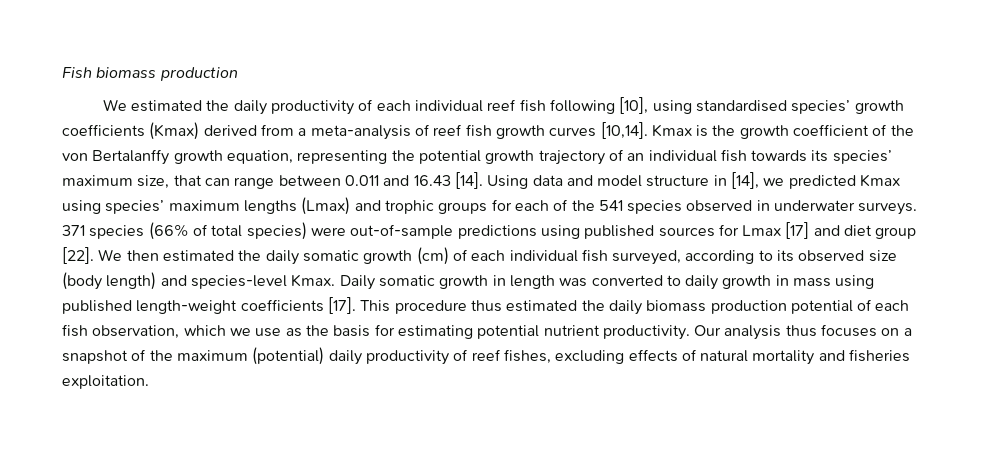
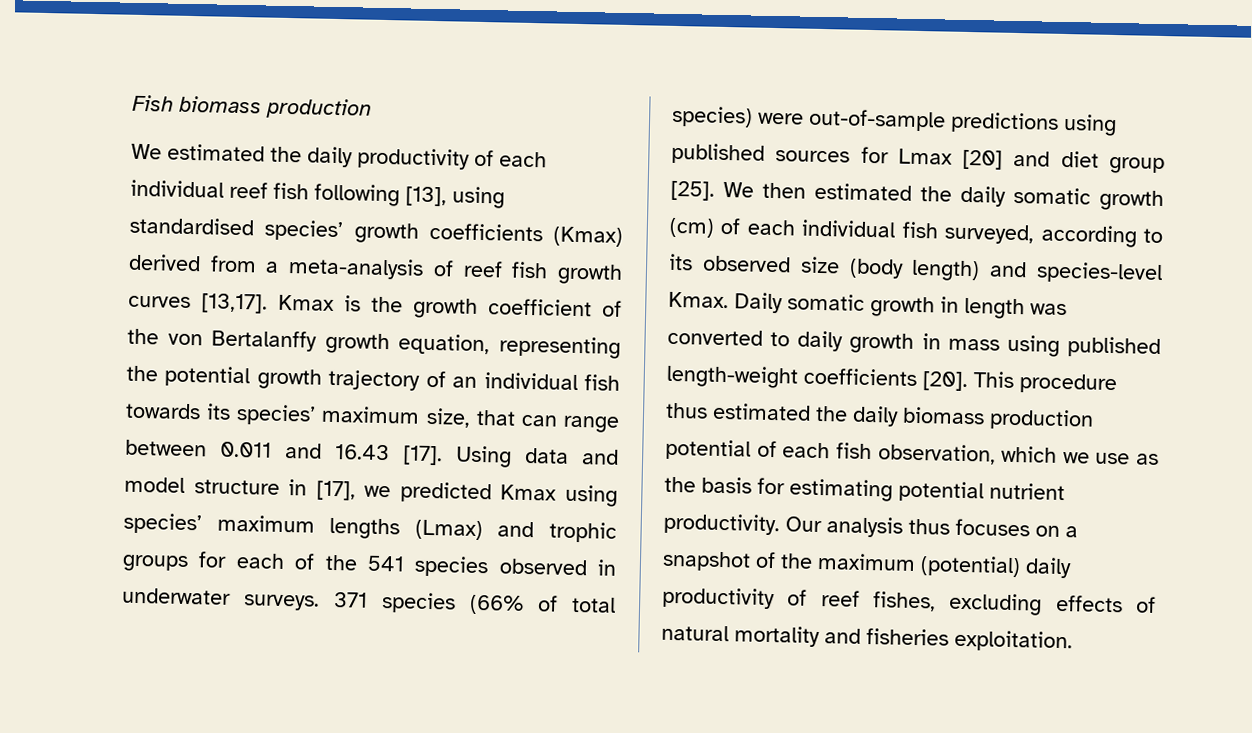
- We estimated the daily productivity of each individual reef fish following [10], using standardised species’ growth coefficients (Kmax) derived from a meta-analysis of reef fish growth curves [10,14].
+ We estimated the daily productivity of each individual reef fish following [13], using standardised species’ growth coefficients (Kmax) derived from a meta-analysis of reef fish growth curves [13,17].
- Kmax is the growth coefficient of the von Bertalanffy growth equation, representing the potential growth trajectory of an individual fish towards its species’ maximum size, that can range between 0.011 and 16.43 [14].
+ Kmax is the growth coefficient of the von Bertalanffy growth equation, representing the potential growth trajectory of an individual fish towards its species’ maximum size, that can range between 0.011 and 16.43 [17].
- Using data and model structure in [14], we predicted Kmax using species’ maximum lengths (Lmax) and trophic groups for each of the 541 species observed in underwater surveys.
+ Using data and model structure in [17], we predicted Kmax using species’ maximum lengths (Lmax) and trophic groups for each of the 541 species observed in underwater surveys.
- 371 species (66% of total species) were out-of-sample predictions using published sources for Lmax [17] and diet group [22].
+ 371 species (66% of total species) were out-of-sample predictions using published sources for Lmax [20] and diet group [25].
- Daily somatic growth in length was converted to daily growth in mass using published length-weight coefficients [17].
+ Daily somatic growth in length was converted to daily growth in mass using published length-weight coefficients [20].

